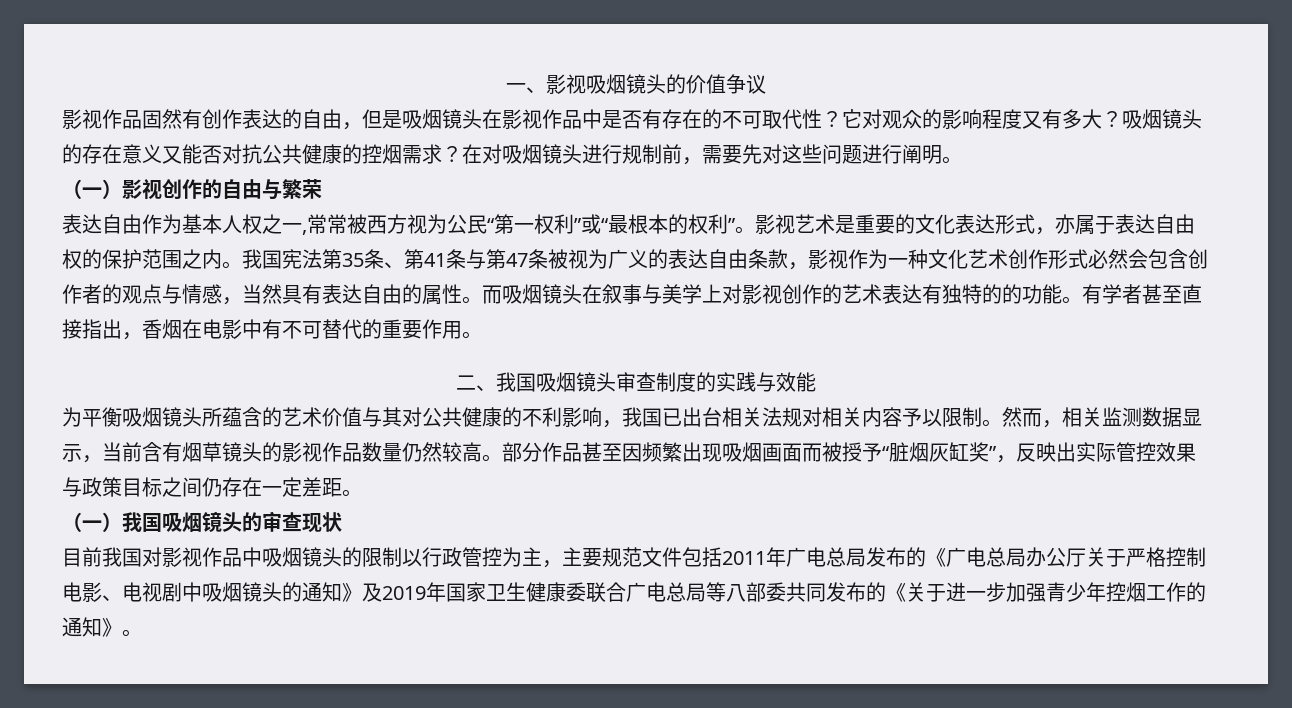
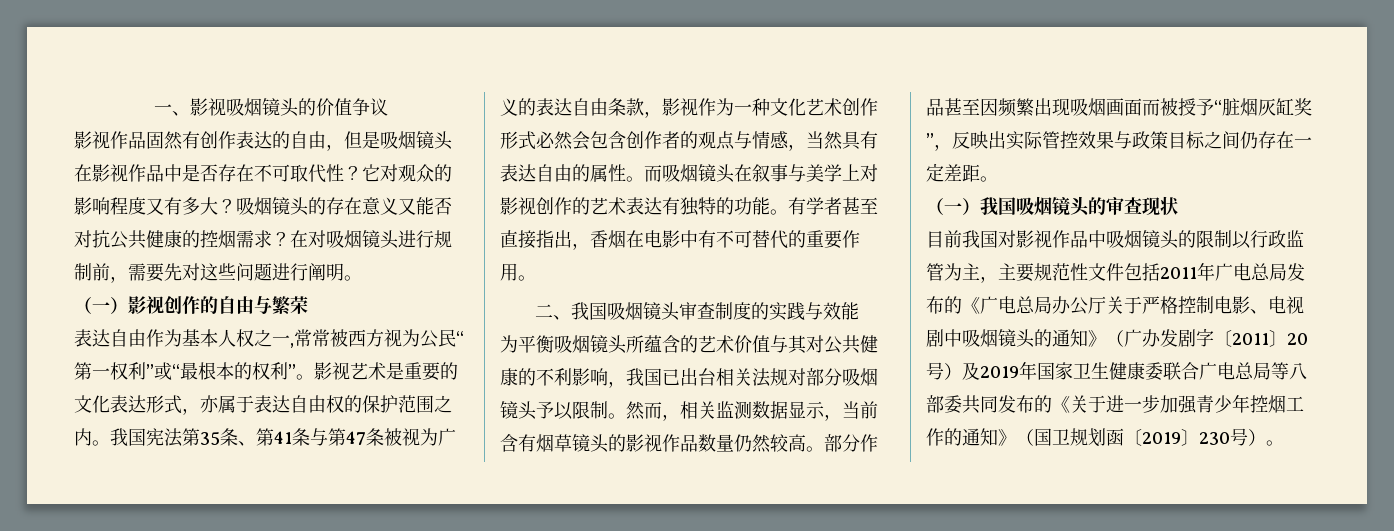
- 影视作品固然有创作表达的自由，但是吸烟镜头在影视作品中是否有存在的不可取代性？
+ 影视作品固然有创作表达的自由，但是吸烟镜头在影视作品中是否存在不可取代性？
- 而吸烟镜头在叙事与美学上对影视创作的艺术表达有独特的的功能。
+ 而吸烟镜头在叙事与美学上对影视创作的艺术表达有独特的功能。
- 为平衡吸烟镜头所蕴含的艺术价值与其对公共健康的不利影响，我国已出台相关法规对相关内容予以限制。
+ 为平衡吸烟镜头所蕴含的艺术价值与其对公共健康的不利影响，我国已出台相关法规对部分吸烟镜头予以限制。
- 目前我国对影视作品中吸烟镜头的限制以行政管控为主，主要规范文件包括2011年广电总局发布的《广电总局办公厅关于严格控制电影、电视剧中吸烟镜头的通知》及2019年国家卫生健康委联合广电总局等八部委共同发布的《关于进一步加强青少年控烟工作的通知》。
+ 目前我国对影视作品中吸烟镜头的限制以行政监管为主，主要规范性文件包括2011年广电总局发布的《广电总局办公厅关于严格控制电影、电视剧中吸烟镜头的通知》（广办发剧字〔2011〕20号）及2019年国家卫生健康委联合广电总局等八部委共同发布的《关于进一步加强青少年控烟工作的通知》（国卫规划函〔2019〕230号）。

